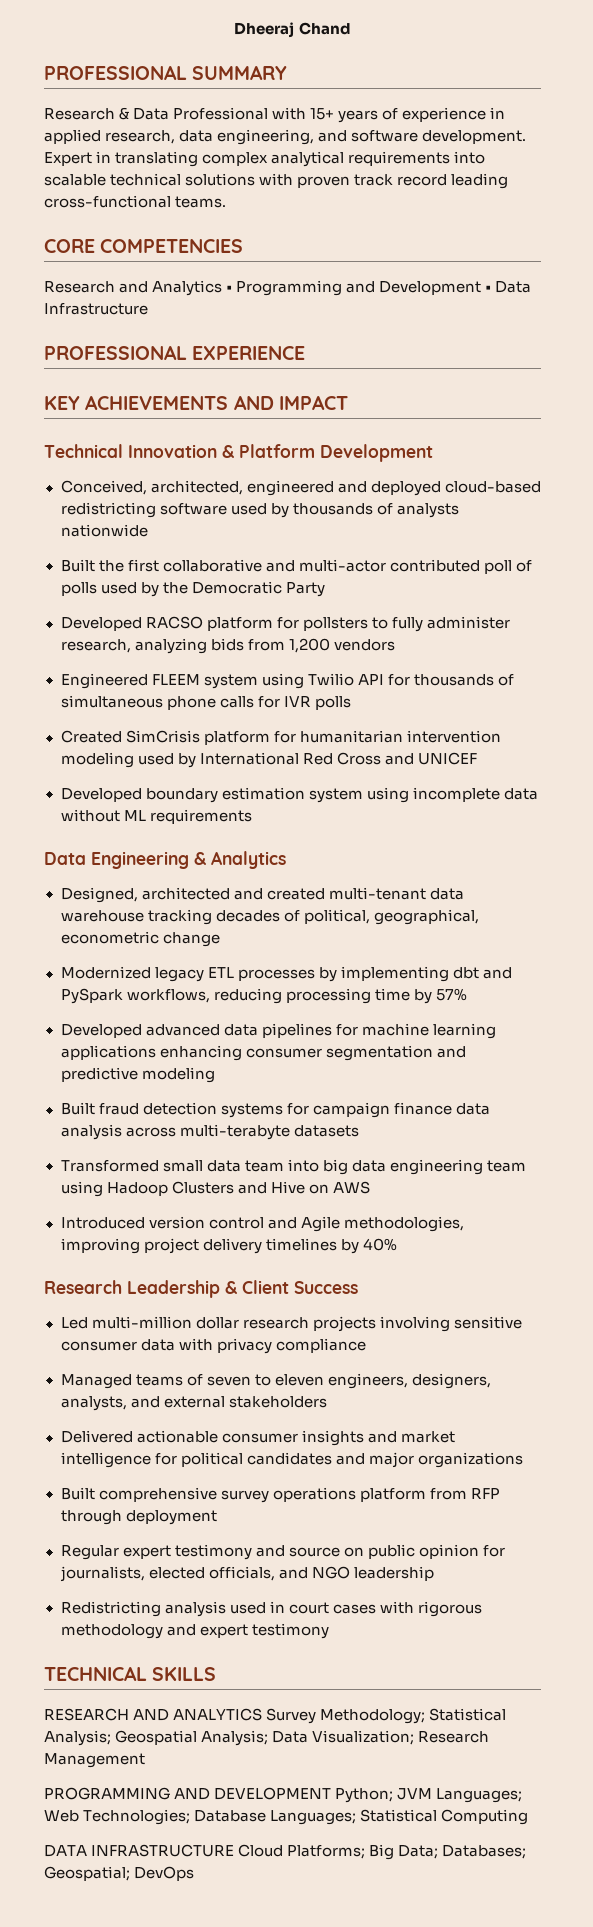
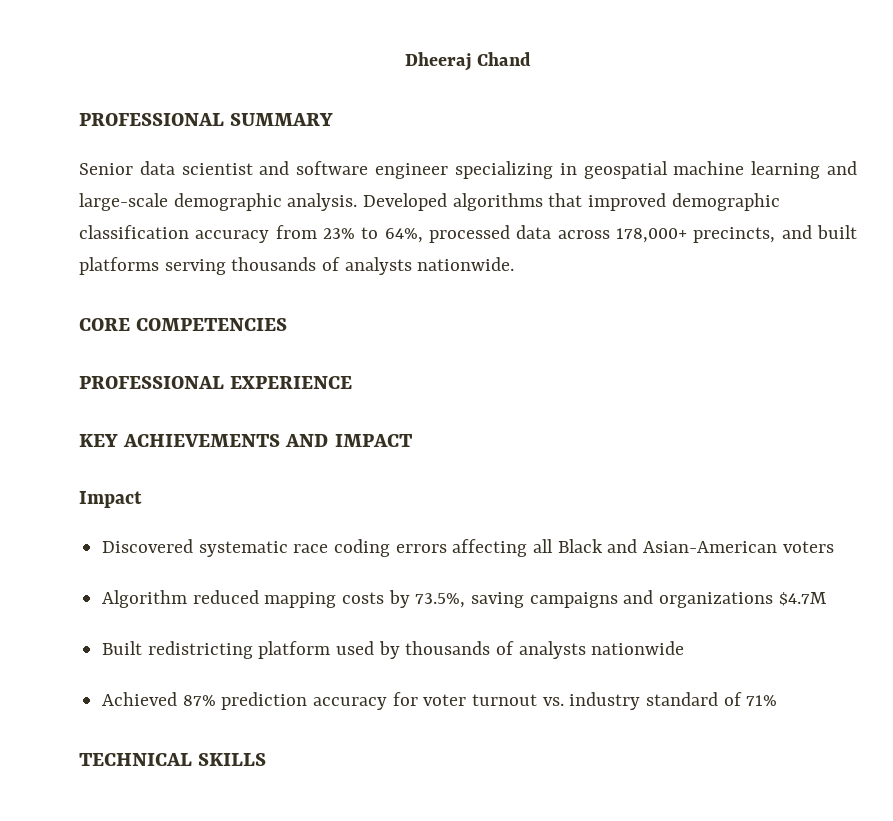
- Research & Data Professional with 15+ years of experience in applied research, data engineering, and software development. Expert in translating complex analytical requirements into scalable technical solutions with proven track record leading cross-functional teams.
+ Senior data scientist and software engineer specializing in geospatial machine learning and large-scale demographic analysis. Developed algorithms that improved demographic classification accuracy from 23% to 64%, processed data across 178,000+ precincts, and built platforms serving thousands of analysts nationwide.
  CORE COMPETENCIES
- Research and Analytics • Programming and Development • Data Infrastructure
- Technical Innovation & Platform Development
- Conceived, architected, engineered and deployed cloud-based redistricting software used by thousands of analysts nationwide
+ Impact
+ Discovered systematic race coding errors affecting all Black and Asian-American voters
+ Algorithm reduced mapping costs by 73.5%, saving campaigns and organizations $4.7M
+ Built redistricting platform used by thousands of analysts nationwide
- Built the first collaborative and multi-actor contributed poll of polls used by the Democratic Party
- Developed RACSO platform for pollsters to fully administer research, analyzing bids from 1,200 vendors
- Engineered FLEEM system using Twilio API for thousands of simultaneous phone calls for IVR polls
- Created SimCrisis platform for humanitarian intervention modeling used by International Red Cross and UNICEF
- Developed boundary estimation system using incomplete data without ML requirements
- Data Engineering & Analytics
- Designed, architected and created multi-tenant data warehouse tracking decades of political, geographical, econometric change
- Modernized legacy ETL processes by implementing dbt and PySpark workflows, reducing processing time by 57%
- Developed advanced data pipelines for machine learning applications enhancing consumer segmentation and predictive modeling
- Built fraud detection systems for campaign finance data analysis across multi-terabyte datasets
- Transformed small data team into big data engineering team using Hadoop Clusters and Hive on AWS
- Introduced version control and Agile methodologies, improving project delivery timelines by 40%
- Research Leadership & Client Success
- Led multi-million dollar research projects involving sensitive consumer data with privacy compliance
- Managed teams of seven to eleven engineers, designers, analysts, and external stakeholders
- Delivered actionable consumer insights and market intelligence for political candidates and major organizations
- Built comprehensive survey operations platform from RFP through deployment
- Regular expert testimony and source on public opinion for journalists, elected officials, and NGO leadership
- Redistricting analysis used in court cases with rigorous methodology and expert testimony
+ Achieved 87% prediction accuracy for voter turnout vs. industry standard of 71%
  TECHNICAL SKILLS
- RESEARCH AND ANALYTICS Survey Methodology; Statistical Analysis; Geospatial Analysis; Data Visualization; Research Management
- PROGRAMMING AND DEVELOPMENT Python; JVM Languages; Web Technologies; Database Languages; Statistical Computing
- DATA INFRASTRUCTURE Cloud Platforms; Big Data; Databases; Geospatial; DevOps

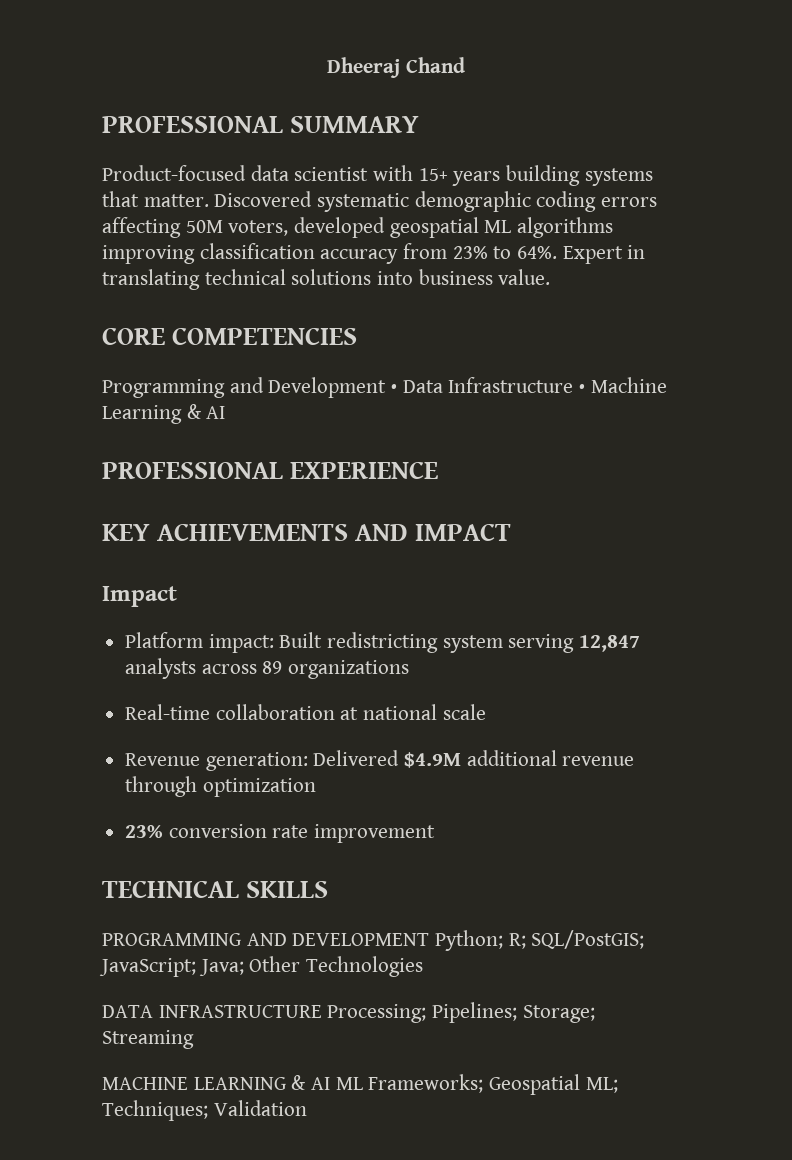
- Senior data scientist and software engineer specializing in geospatial machine learning and large-scale demographic analysis. Developed algorithms that improved demographic classification accuracy from 23% to 64%, processed data across 178,000+ precincts, and built platforms serving thousands of analysts nationwide.
+ Product-focused data scientist with 15+ years building systems that matter. Discovered systematic demographic coding errors affecting 50M voters, developed geospatial ML algorithms improving classification accuracy from 23% to 64%. Expert in translating technical solutions into business value.
  CORE COMPETENCIES
+ Programming and Development • Data Infrastructure • Machine Learning & AI
- Discovered systematic race coding errors affecting all Black and Asian-American voters
- Algorithm reduced mapping costs by 73.5%, saving campaigns and organizations $4.7M
- Built redistricting platform used by thousands of analysts nationwide
- Achieved 87% prediction accuracy for voter turnout vs. industry standard of 71%
+ Platform impact: Built redistricting system serving 12,847 analysts across 89 organizations
+ Real-time collaboration at national scale
+ Revenue generation: Delivered $4.9M additional revenue through optimization
+ 23% conversion rate improvement
  TECHNICAL SKILLS
+ PROGRAMMING AND DEVELOPMENT Python; R; SQL/PostGIS; JavaScript; Java; Other Technologies
+ DATA INFRASTRUCTURE Processing; Pipelines; Storage; Streaming
+ MACHINE LEARNING & AI ML Frameworks; Geospatial ML; Techniques; Validation

